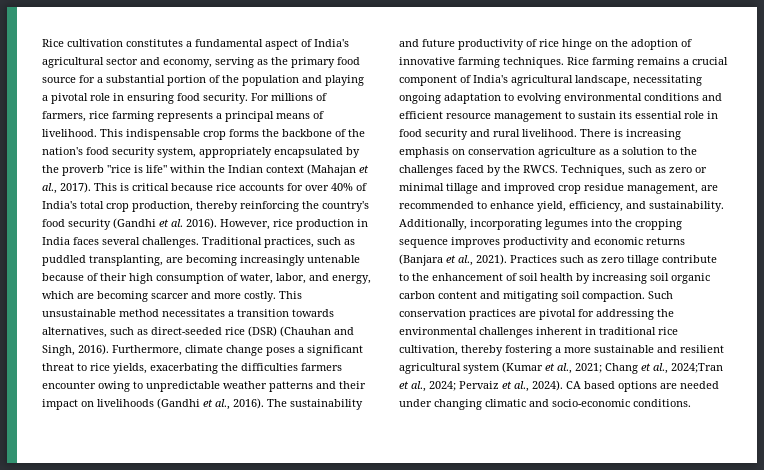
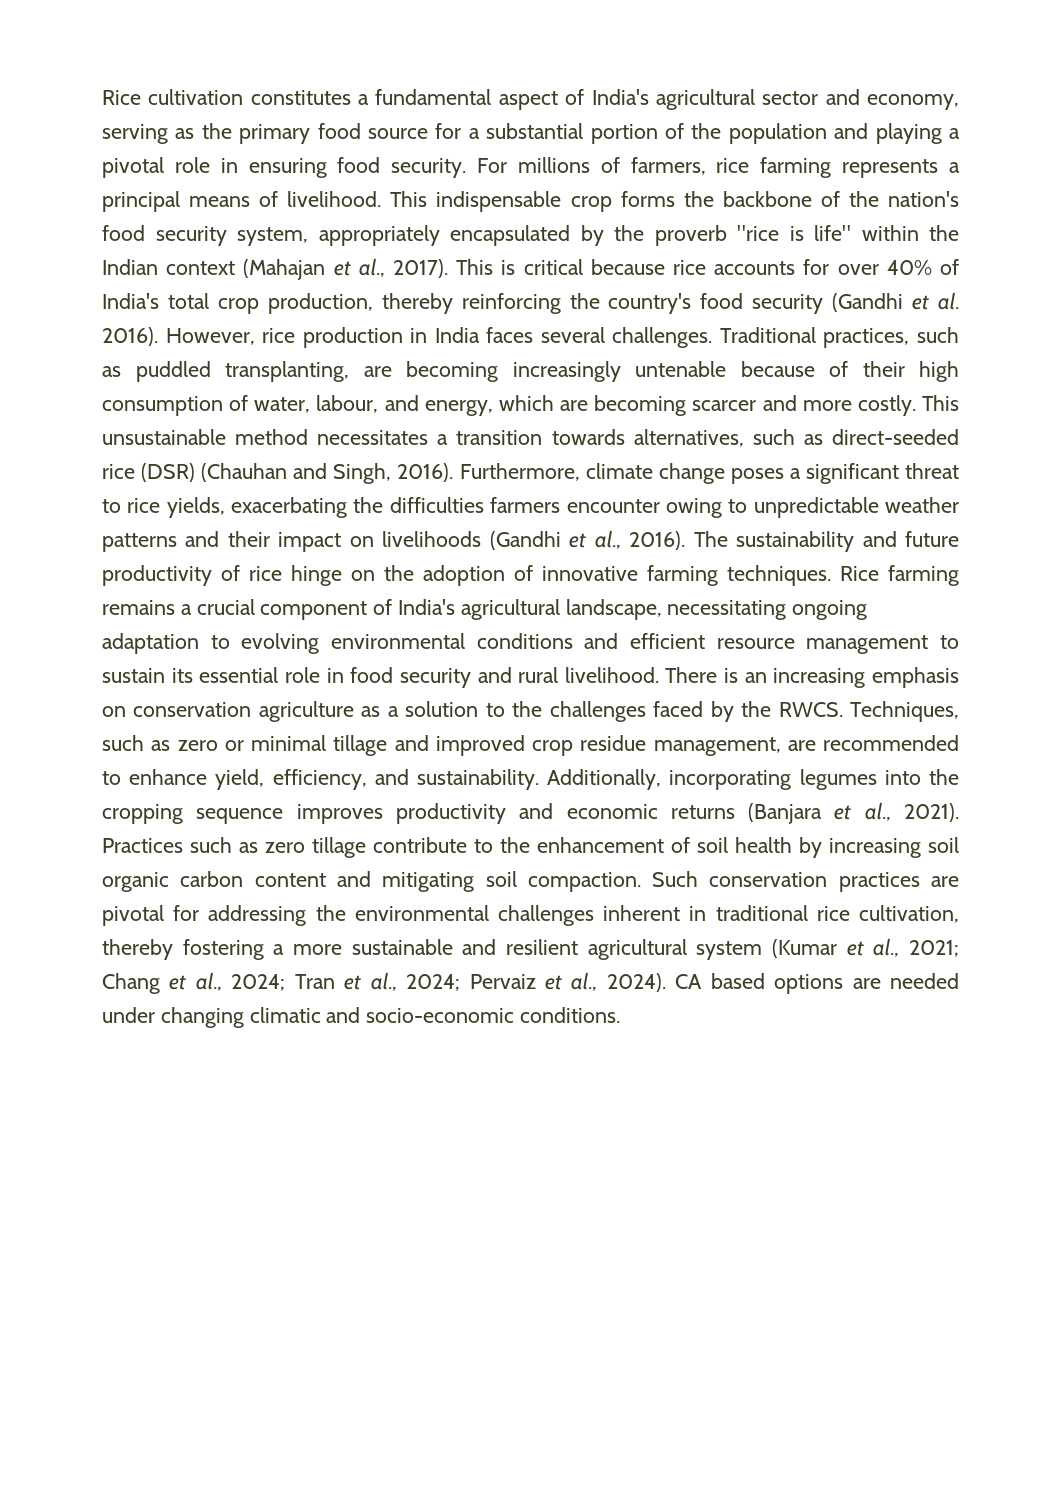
- Traditional practices, such as puddled transplanting, are becoming increasingly untenable because of their high consumption of water, labor, and energy, which are becoming scarcer and more costly.
+ Traditional practices, such as puddled transplanting, are becoming increasingly untenable because of their high consumption of water, labour, and energy, which are becoming scarcer and more costly.
- There is increasing emphasis on conservation agriculture as a solution to the challenges faced by the RWCS.
+ There is an increasing emphasis on conservation agriculture as a solution to the challenges faced by the RWCS.
- Such conservation practices are pivotal for addressing the environmental challenges inherent in traditional rice cultivation, thereby fostering a more sustainable and resilient agricultural system (Kumar et al., 2021; Chang et al., 2024;Tran et al., 2024; Pervaiz et al., 2024).
+ Such conservation practices are pivotal for addressing the environmental challenges inherent in traditional rice cultivation, thereby fostering a more sustainable and resilient agricultural system (Kumar et al., 2021; Chang et al., 2024; Tran et al., 2024; Pervaiz et al., 2024).

